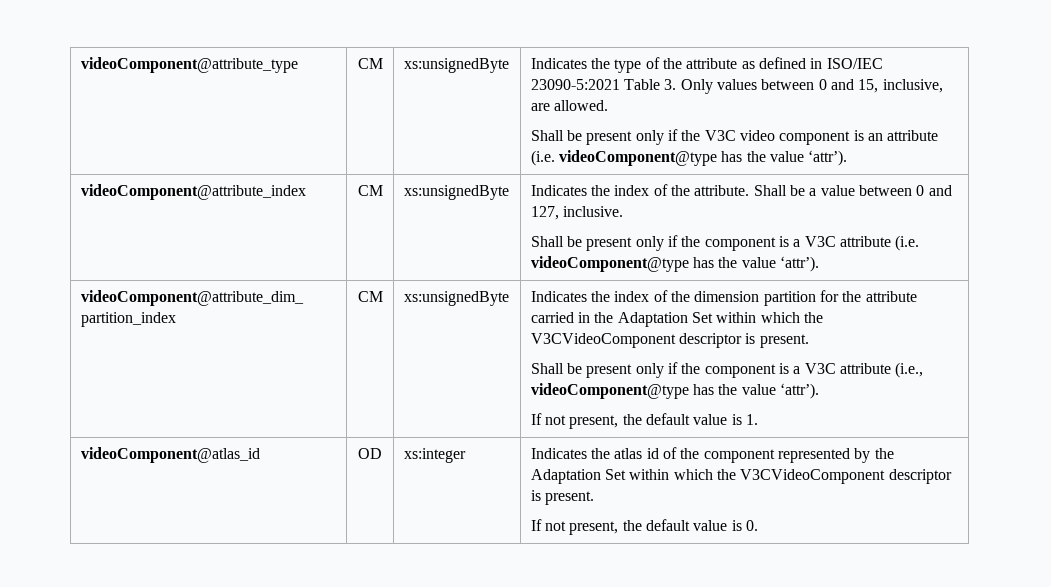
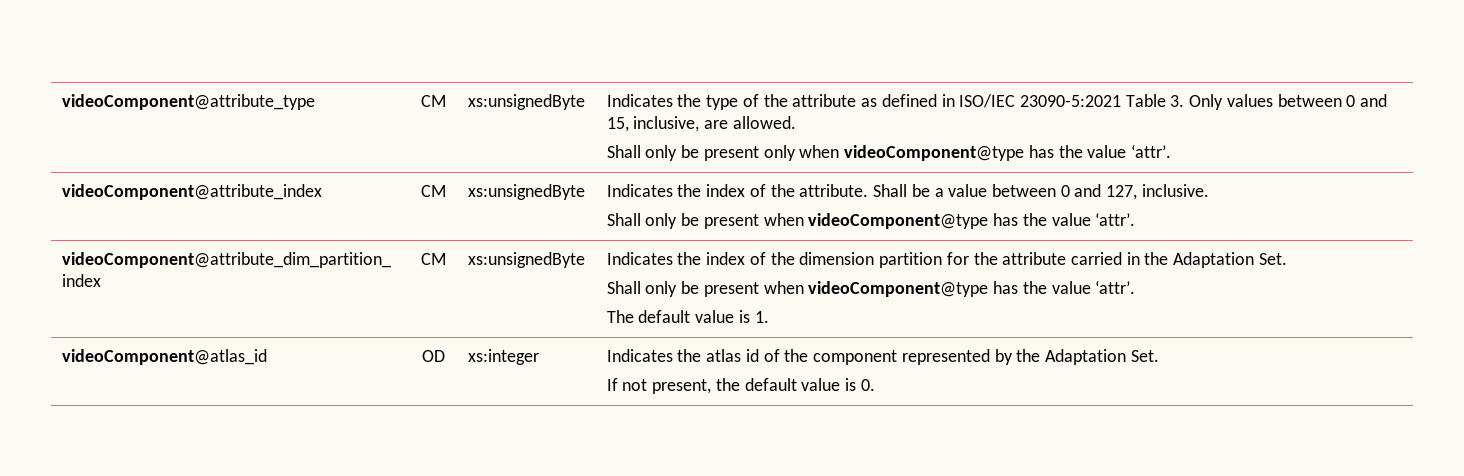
- Shall be present only if the V3C video component is an attribute (i.e. videoComponent@type has the value ‘attr’).
+ Shall only be present only when videoComponent@type has the value ‘attr’.
  videoComponent@attribute_index | CM | xs:unsignedByte | Indicates the index of the attribute. Shall be a value between 0 and 127, inclusive.
- Shall be present only if the component is a V3C attribute (i.e. videoComponent@type has the value ‘attr’).
+ Shall only be present when videoComponent@type has the value ‘attr’.
- Indicates the index of the dimension partition for the attribute carried in the Adaptation Set within which the V3CVideoComponent descriptor is present.
- Shall be present only if the component is a V3C attribute (i.e., videoComponent@type has the value ‘attr’).
- If not present, the default value is 1.
+ Indicates the index of the dimension partition for the attribute carried in the Adaptation Set.
+ Shall only be present when videoComponent@type has the value ‘attr’.
+ The default value is 1.
- videoComponent@atlas_id | OD | xs:integer | Indicates the atlas id of the component represented by the Adaptation Set within which the V3CVideoComponent descriptor is present.
+ videoComponent@atlas_id | OD | xs:integer | Indicates the atlas id of the component represented by the Adaptation Set.

